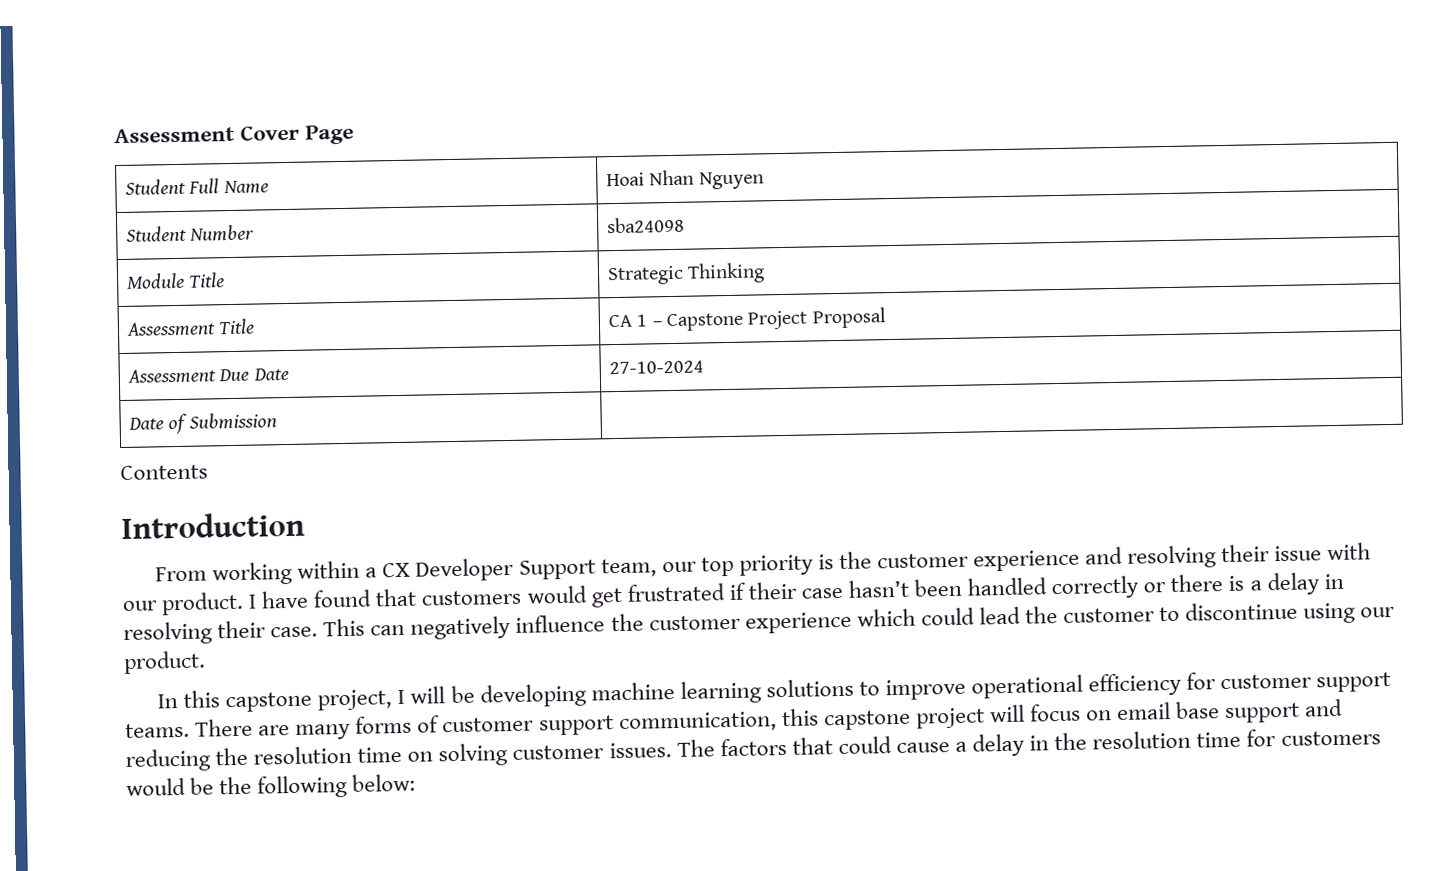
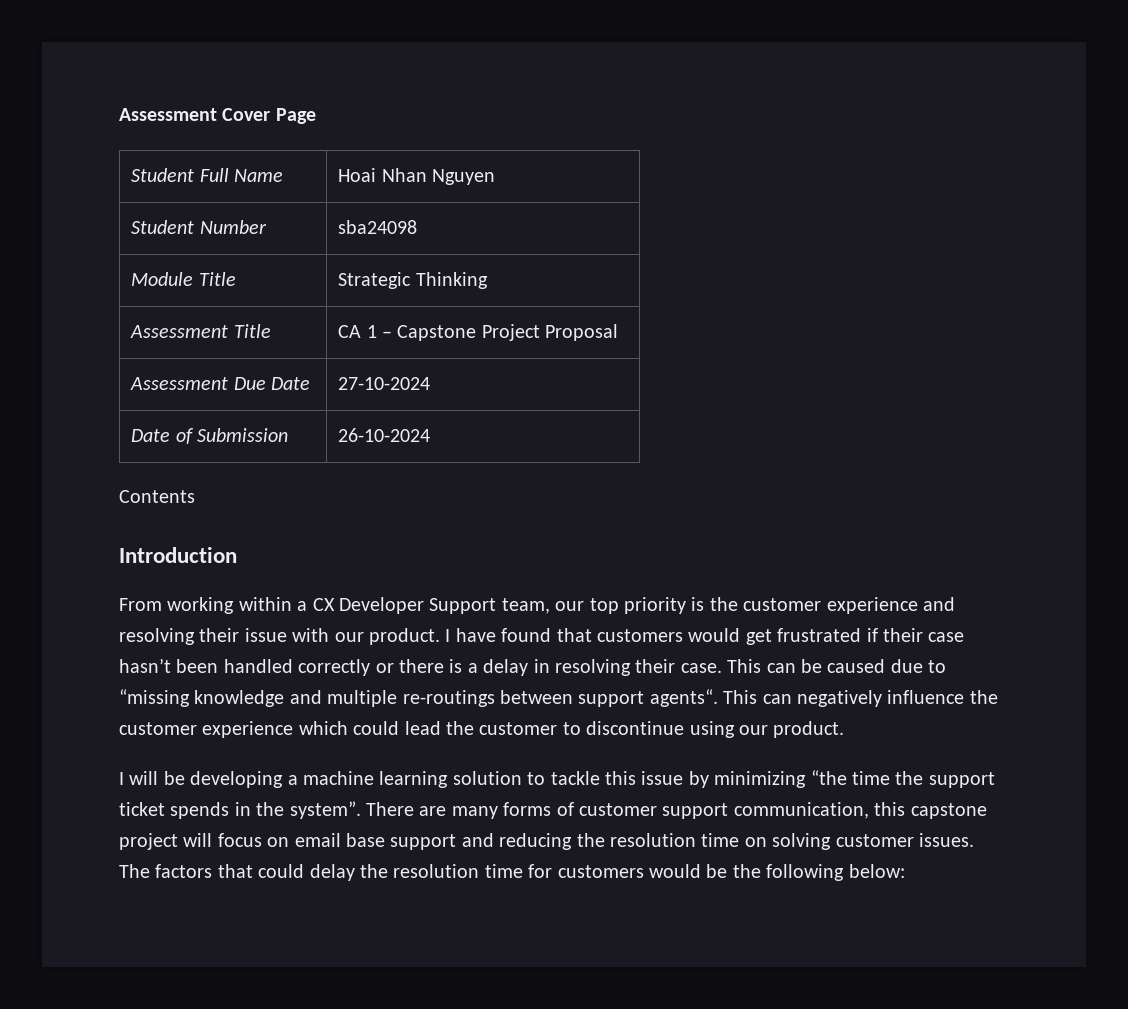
- Date of Submission |
+ Date of Submission | 26-10-2024
- This can negatively influence the customer experience which could lead the customer to discontinue using our product.
+ This can be caused due to “missing knowledge and multiple re-routings between support agents“. This can negatively influence the customer experience which could lead the customer to discontinue using our product.
- In this capstone project, I will be developing machine learning solutions to improve operational efficiency for customer support teams.
+ I will be developing a machine learning solution to tackle this issue by minimizing “the time the support ticket spends in the system”.
- The factors that could cause a delay in the resolution time for customers would be the following below:
+ The factors that could delay the resolution time for customers would be the following below:

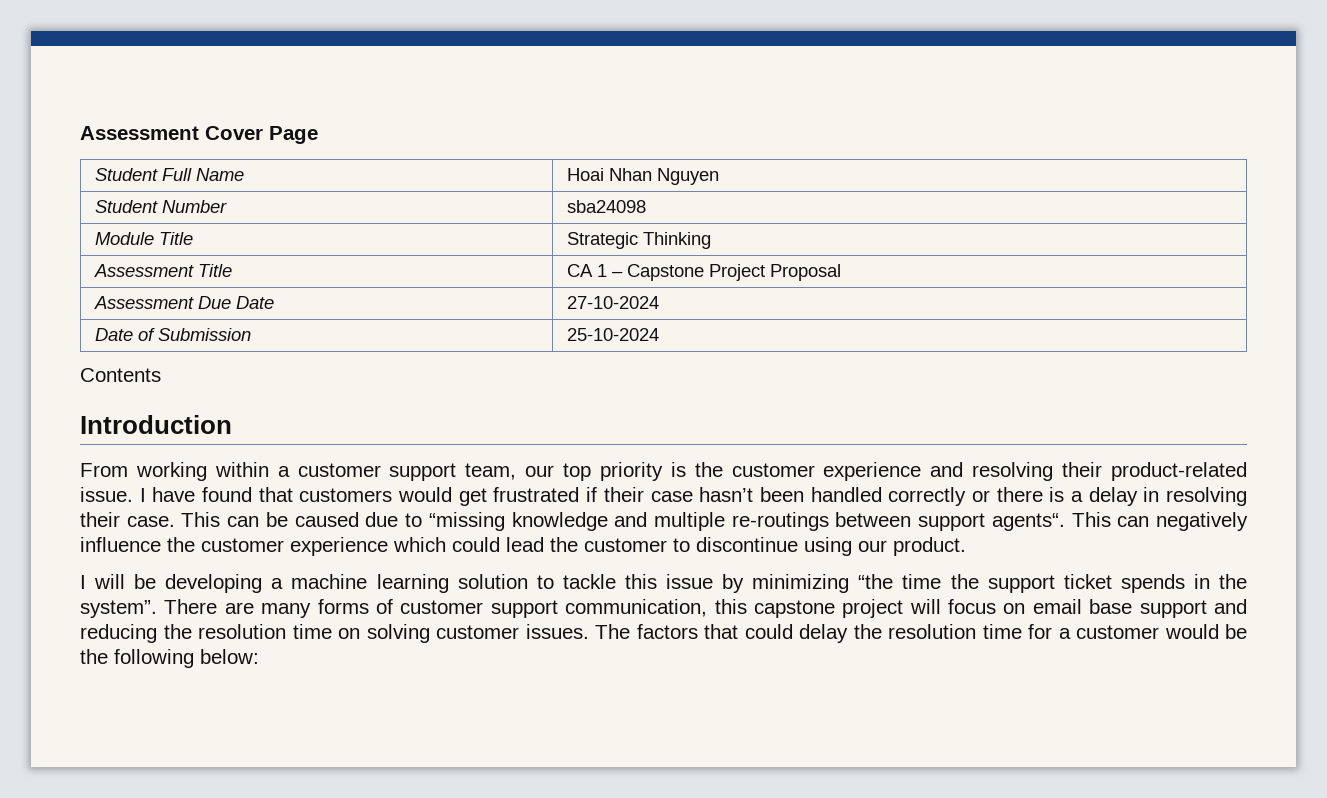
- Date of Submission | 26-10-2024
+ Date of Submission | 25-10-2024
- From working within a CX Developer Support team, our top priority is the customer experience and resolving their issue with our product.
+ From working within a customer support team, our top priority is the customer experience and resolving their product-related issue.
- The factors that could delay the resolution time for customers would be the following below:
+ The factors that could delay the resolution time for a customer would be the following below:

